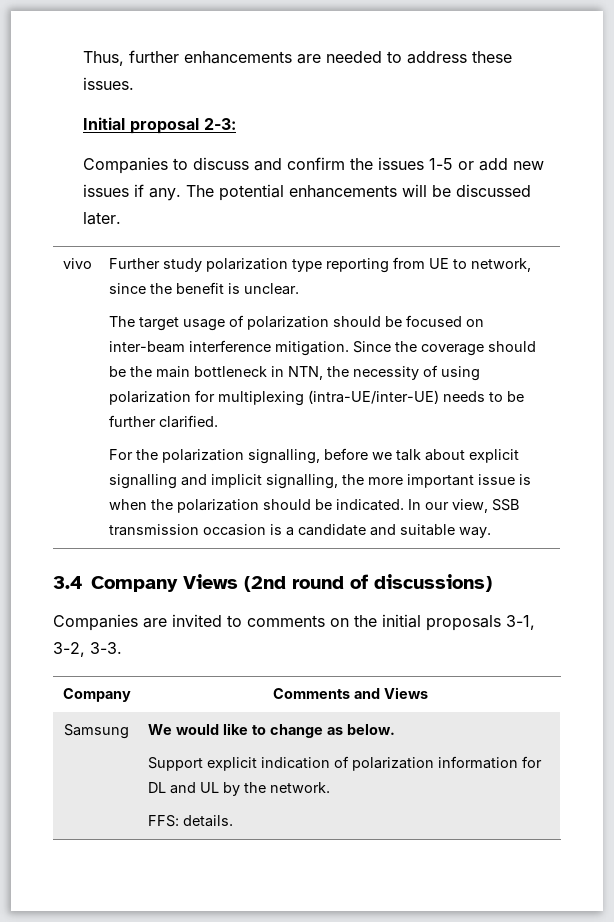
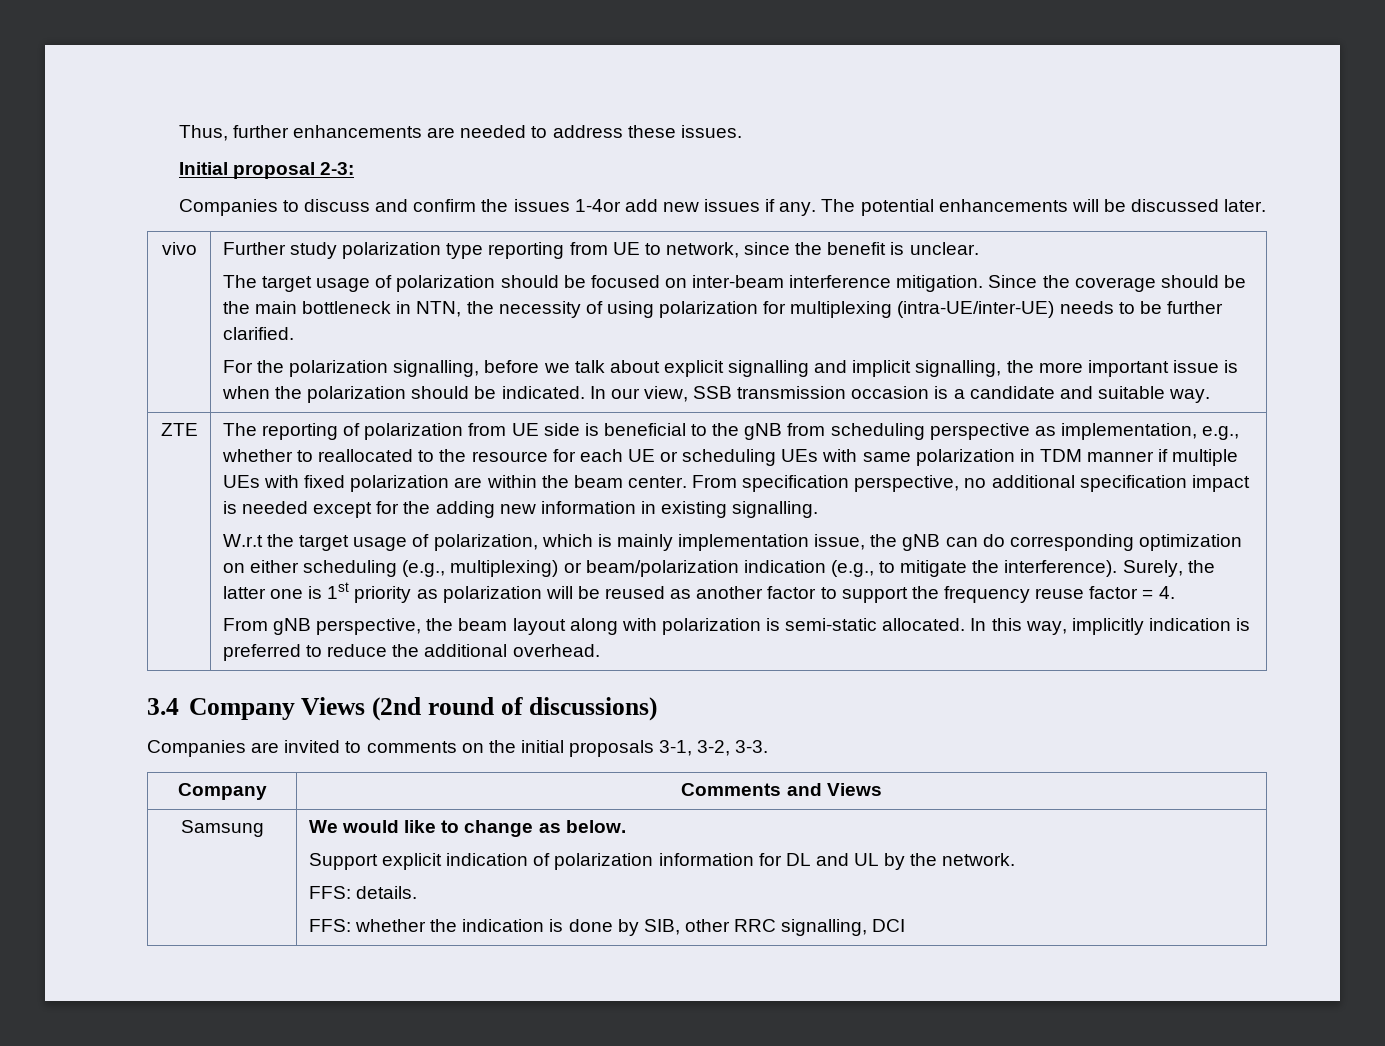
- Companies to discuss and confirm the issues 1-5 or add new issues if any.
+ Companies to discuss and confirm the issues 1-4or add new issues if any.
+ ZTE | The reporting of polarization from UE side is beneficial to the gNB from scheduling perspective as implementation, e.g., whether to reallocated to the resource for each UE or scheduling UEs with same polarization in TDM manner if multiple UEs with fixed polarization are within the beam center. From specification perspective, no additional specification impact is needed except for the adding new information in existing signalling.
+ W.r.t the target usage of polarization, which is mainly implementation issue, the gNB can do corresponding optimization on either scheduling (e.g., multiplexing) or beam/polarization indication (e.g., to mitigate the interference). Surely, the latter one is 1st priority as polarization will be reused as another factor to support the frequency reuse factor = 4.
+ From gNB perspective, the beam layout along with polarization is semi-static allocated. In this way, implicitly indication is preferred to reduce the additional overhead.
  Samsung | We would like to change as below.
  Support explicit indication of polarization information for DL and UL by the network.
  FFS: details.
+ FFS: whether the indication is done by SIB, other RRC signalling, DCI

